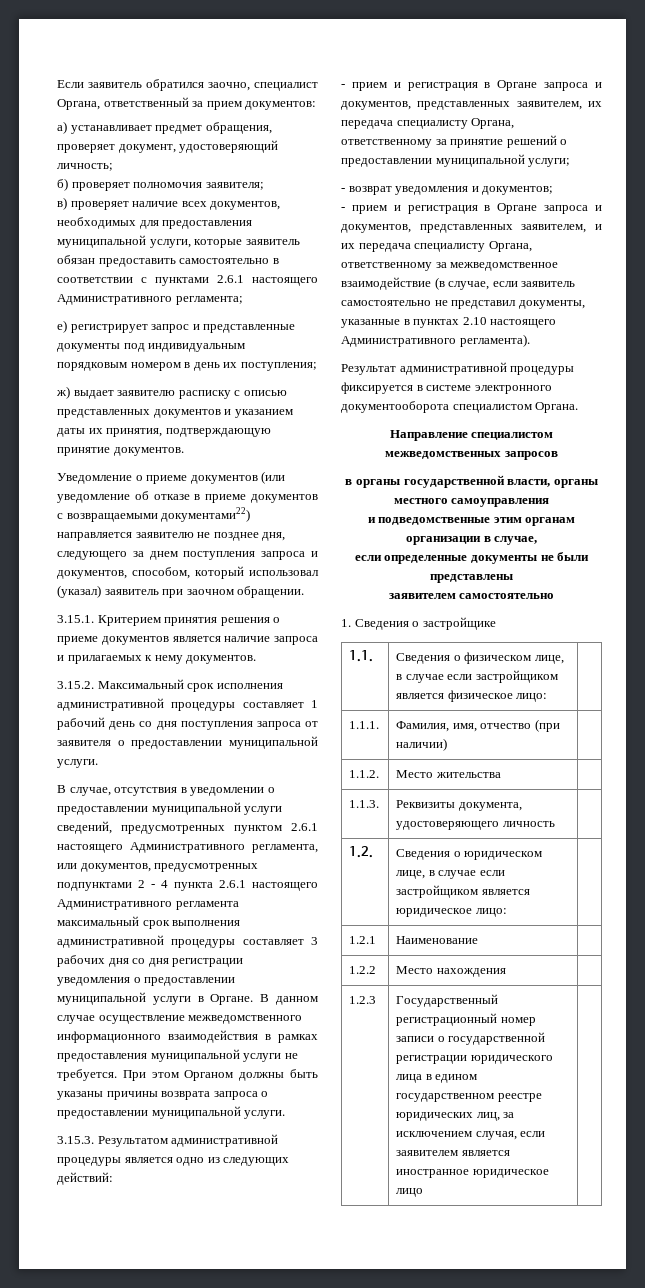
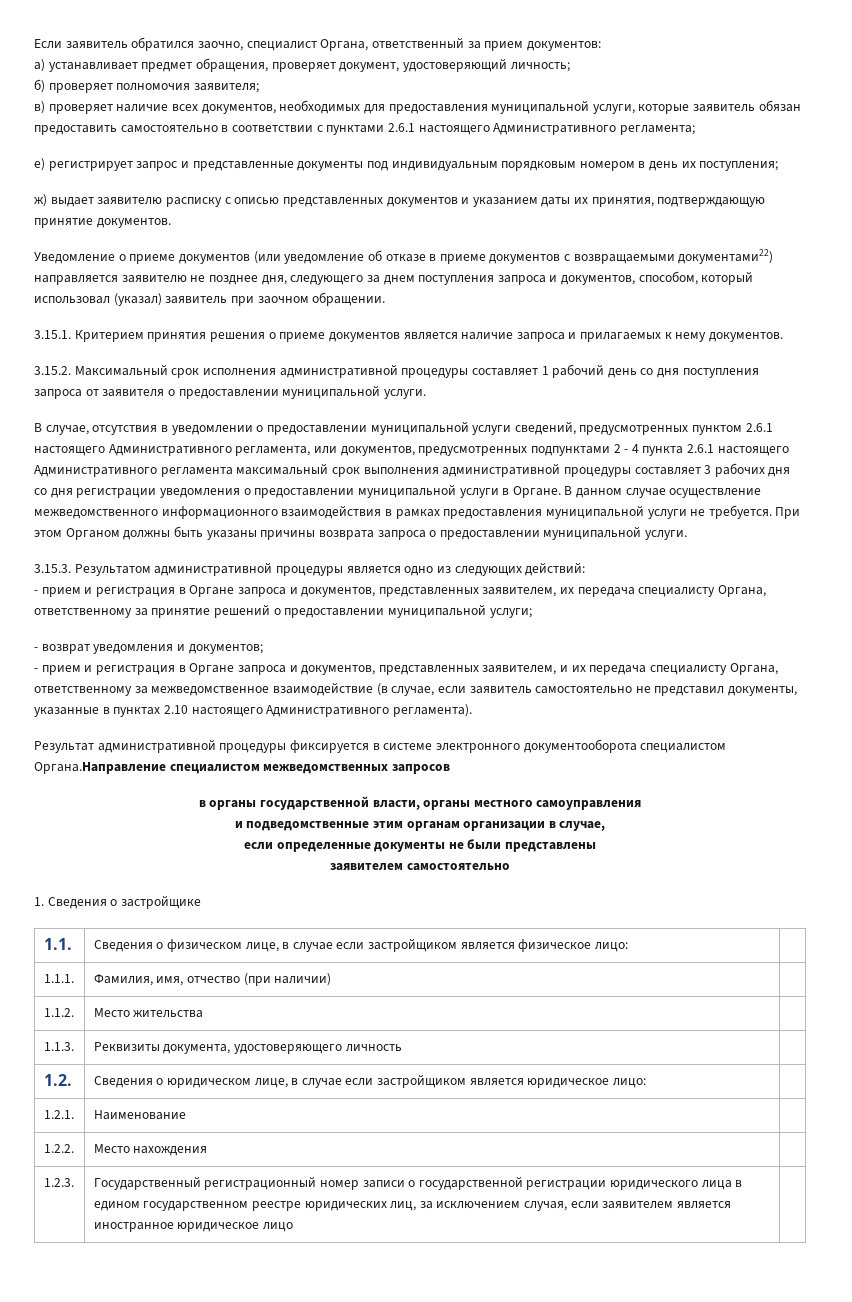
- Результат административной процедуры фиксируется в системе электронного документооборота специалистом Органа.
- Направление специалистом межведомственных запросов
+ Результат административной процедуры фиксируется в системе электронного документооборота специалистом Органа.Направление специалистом межведомственных запросов
- 1.2.1 | Наименование |
+ 1.2.1. | Наименование |
- 1.2.2 | Место нахождения |
+ 1.2.2. | Место нахождения |
- 1.2.3 | Государственный регистрационный номер записи о государственной регистрации юридического лица в едином государственном реестре юридических лиц, за исключением случая, если заявителем является иностранное юридическое лицо |
+ 1.2.3. | Государственный регистрационный номер записи о государственной регистрации юридического лица в едином государственном реестре юридических лиц, за исключением случая, если заявителем является иностранное юридическое лицо |

